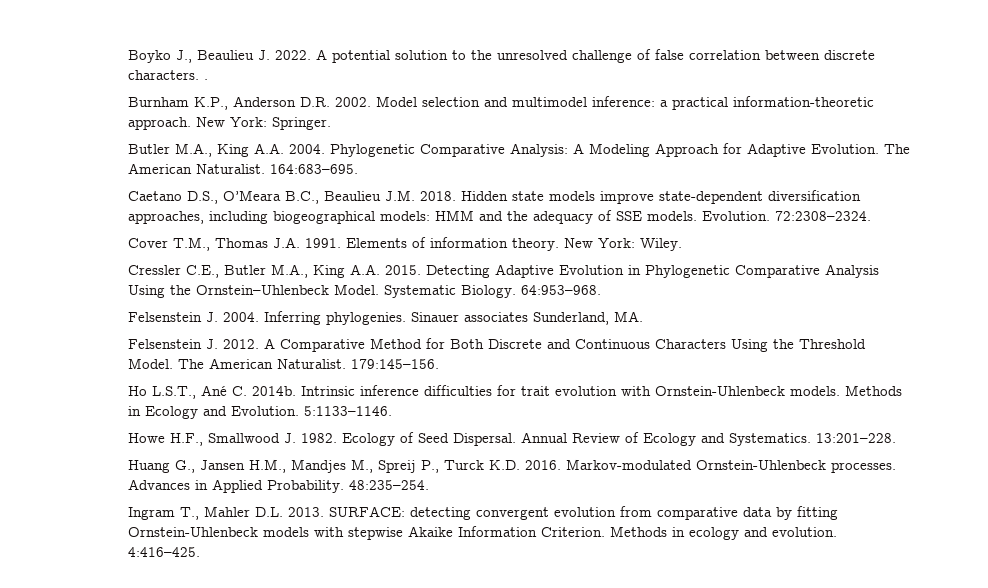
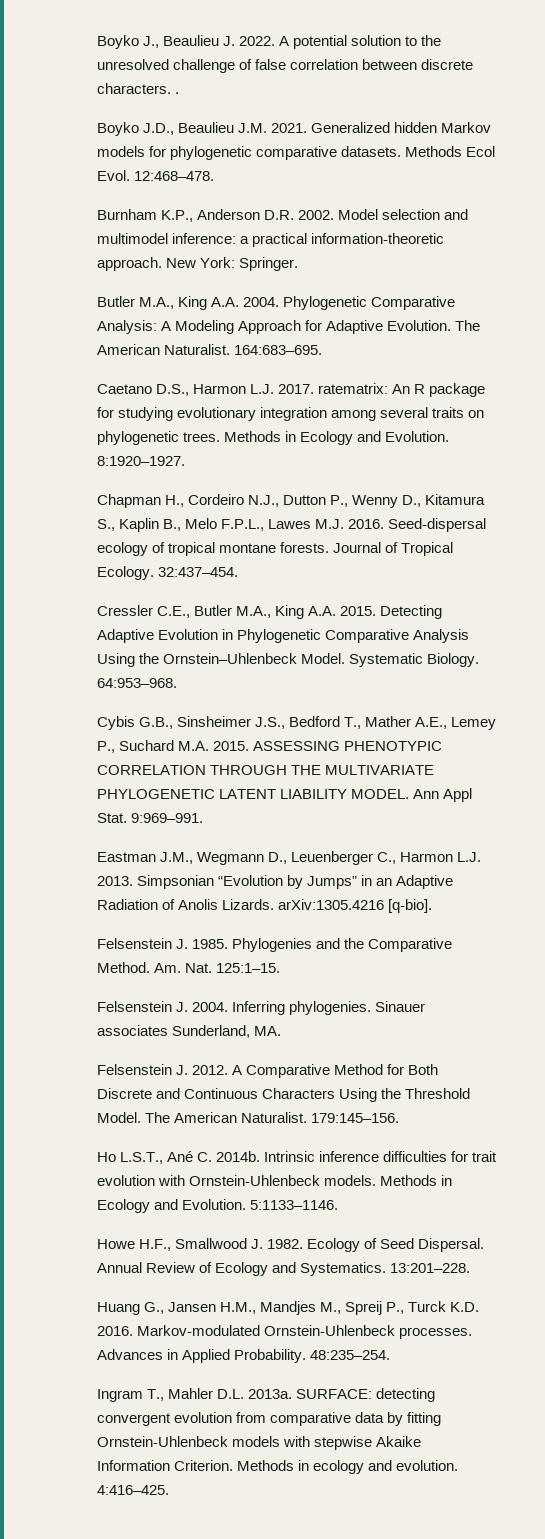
+ Boyko J.D., Beaulieu J.M. 2021. Generalized hidden Markov models for phylogenetic comparative datasets. Methods Ecol Evol. 12:468–478.
- Caetano D.S., O’Meara B.C., Beaulieu J.M. 2018. Hidden state models improve state-dependent diversification approaches, including biogeographical models: HMM and the adequacy of SSE models. Evolution. 72:2308–2324.
- Cover T.M., Thomas J.A. 1991. Elements of information theory. New York: Wiley.
+ Caetano D.S., Harmon L.J. 2017. ratematrix: An R package for studying evolutionary integration among several traits on phylogenetic trees. Methods in Ecology and Evolution. 8:1920–1927.
+ Chapman H., Cordeiro N.J., Dutton P., Wenny D., Kitamura S., Kaplin B., Melo F.P.L., Lawes M.J. 2016. Seed-dispersal ecology of tropical montane forests. Journal of Tropical Ecology. 32:437–454.
+ Cybis G.B., Sinsheimer J.S., Bedford T., Mather A.E., Lemey P., Suchard M.A. 2015. ASSESSING PHENOTYPIC CORRELATION THROUGH THE MULTIVARIATE PHYLOGENETIC LATENT LIABILITY MODEL. Ann Appl Stat. 9:969–991.
+ Eastman J.M., Wegmann D., Leuenberger C., Harmon L.J. 2013. Simpsonian “Evolution by Jumps” in an Adaptive Radiation of Anolis Lizards. arXiv:1305.4216 [q-bio].
+ Felsenstein J. 1985. Phylogenies and the Comparative Method. Am. Nat. 125:1–15.
- Ingram T., Mahler D.L. 2013.
+ Ingram T., Mahler D.L. 2013a.

